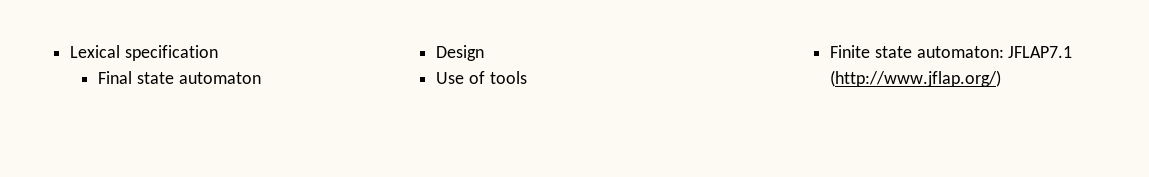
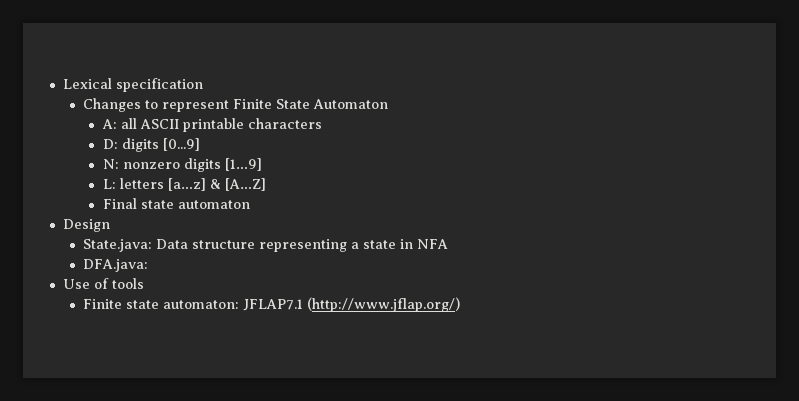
+ Changes to represent Finite State Automaton
+ A: all ASCII printable characters
+ D: digits [0...9]
+ N: nonzero digits [1…9]
+ L: letters [a…z] & [A…Z]
  Final state automaton
  Design
+ State.java: Data structure representing a state in NFA
+ DFA.java:

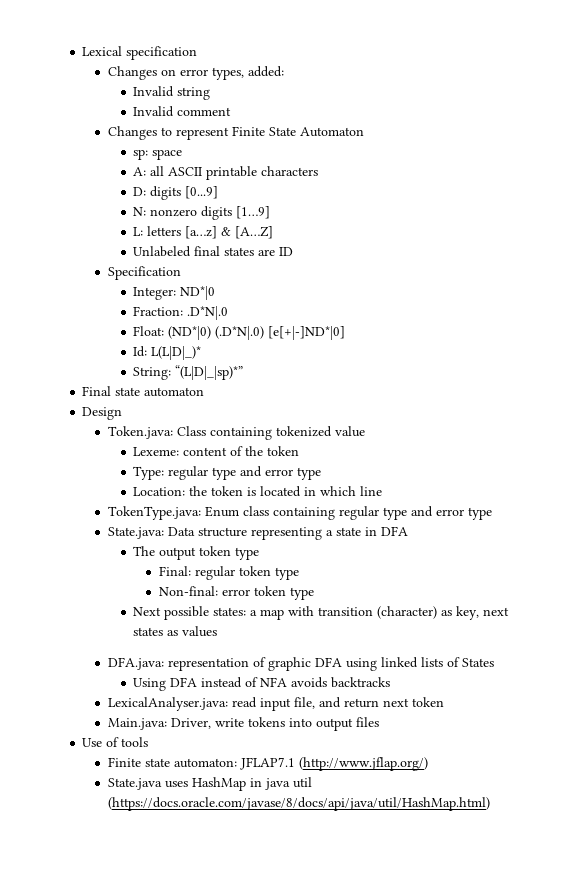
+ Changes on error types, added:
+ Invalid string
+ Invalid comment
+ sp: space
+ Unlabeled final states are ID
+ Specification
+ Integer: ND*|0
+ Fraction: .D*N|.0
+ Float: (ND*|0) (.D*N|.0) [e[+|-]ND*|0]
+ Id: L(L|D|_)*
+ String: “(L|D|_|sp)*”
  Final state automaton
  Design
+ Token.java: Class containing tokenized value
+ Lexeme: content of the token
+ Type: regular type and error type
+ Location: the token is located in which line
+ TokenType.java: Enum class containing regular type and error type
- State.java: Data structure representing a state in NFA
- DFA.java:
+ State.java: Data structure representing a state in DFA
+ The output token type
+ Final: regular token type
+ Non-final: error token type
+ Next possible states: a map with transition (character) as key, next states as values
+ DFA.java: representation of graphic DFA using linked lists of States
+ Using DFA instead of NFA avoids backtracks
+ LexicalAnalyser.java: read input file, and return next token
+ Main.java: Driver, write tokens into output files
+ State.java uses HashMap in java util (https://docs.oracle.com/javase/8/docs/api/java/util/HashMap.html)

